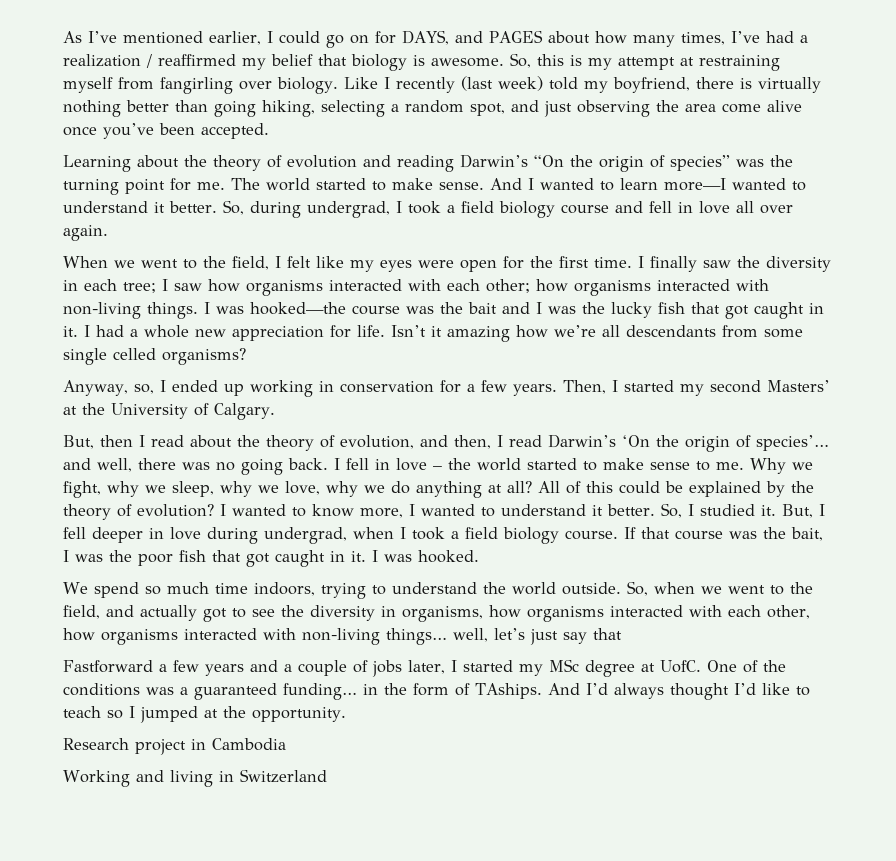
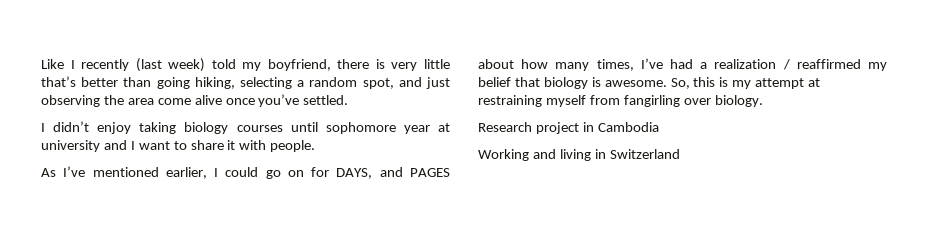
+ Like I recently (last week) told my boyfriend, there is very little that’s better than going hiking, selecting a random spot, and just observing the area come alive once you’ve settled.
+ I didn’t enjoy taking biology courses until sophomore year at university and I want to share it with people.
- Like I recently (last week) told my boyfriend, there is virtually nothing better than going hiking, selecting a random spot, and just observing the area come alive once you’ve been accepted.
- Learning about the theory of evolution and reading Darwin’s “On the origin of species” was the turning point for me. The world started to make sense. And I wanted to learn more—I wanted to understand it better. So, during undergrad, I took a field biology course and fell in love all over again.
- When we went to the field, I felt like my eyes were open for the first time. I finally saw the diversity in each tree; I saw how organisms interacted with each other; how organisms interacted with non-living things. I was hooked—the course was the bait and I was the lucky fish that got caught in it. I had a whole new appreciation for life. Isn’t it amazing how we’re all descendants from some single celled organisms?
- Anyway, so, I ended up working in conservation for a few years. Then, I started my second Masters’ at the University of Calgary.
- But, then I read about the theory of evolution, and then, I read Darwin’s ‘On the origin of species’… and well, there was no going back. I fell in love – the world started to make sense to me. Why we fight, why we sleep, why we love, why we do anything at all? All of this could be explained by the theory of evolution? I wanted to know more, I wanted to understand it better. So, I studied it. But, I fell deeper in love during undergrad, when I took a field biology course. If that course was the bait, I was the poor fish that got caught in it. I was hooked.
- We spend so much time indoors, trying to understand the world outside. So, when we went to the field, and actually got to see the diversity in organisms, how organisms interacted with each other, how organisms interacted with non-living things… well, let’s just say that
- Fastforward a few years and a couple of jobs later, I started my MSc degree at UofC. One of the conditions was a guaranteed funding… in the form of TAships. And I’d always thought I’d like to teach so I jumped at the opportunity.

